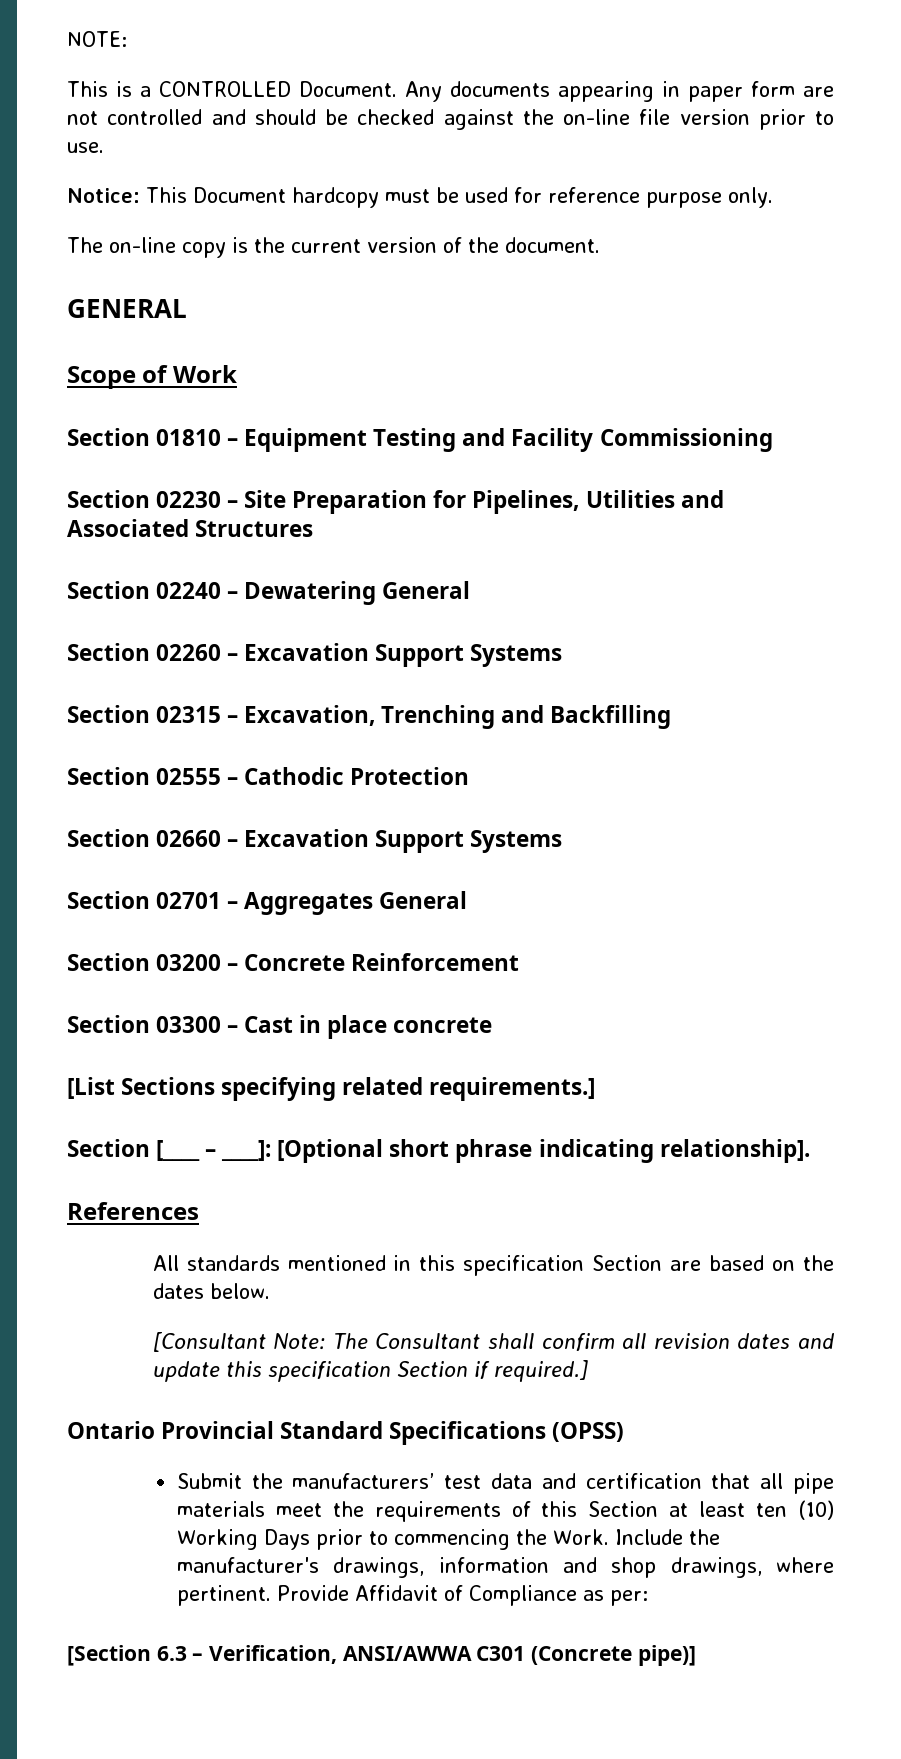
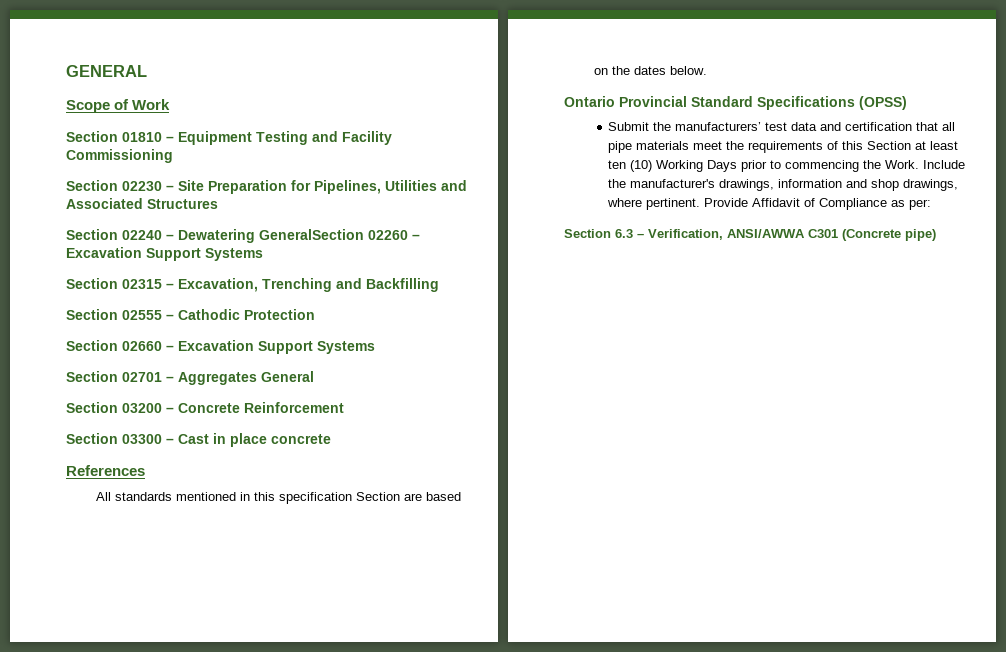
- NOTE:
- This is a CONTROLLED Document. Any documents appearing in paper form are not controlled and should be checked against the on-line file version prior to use.
- Notice: This Document hardcopy must be used for reference purpose only.
- The on-line copy is the current version of the document.
- Section 02240 – Dewatering General
- Section 02260 – Excavation Support Systems
+ Section 02240 – Dewatering GeneralSection 02260 – Excavation Support Systems
- [List Sections specifying related requirements.]
- Section [____ – ____]: [Optional short phrase indicating relationship].
- [Consultant Note: The Consultant shall confirm all revision dates and update this specification Section if required.]
- [Section 6.3 – Verification, ANSI/AWWA C301 (Concrete pipe)]
+ Section 6.3 – Verification, ANSI/AWWA C301 (Concrete pipe)

